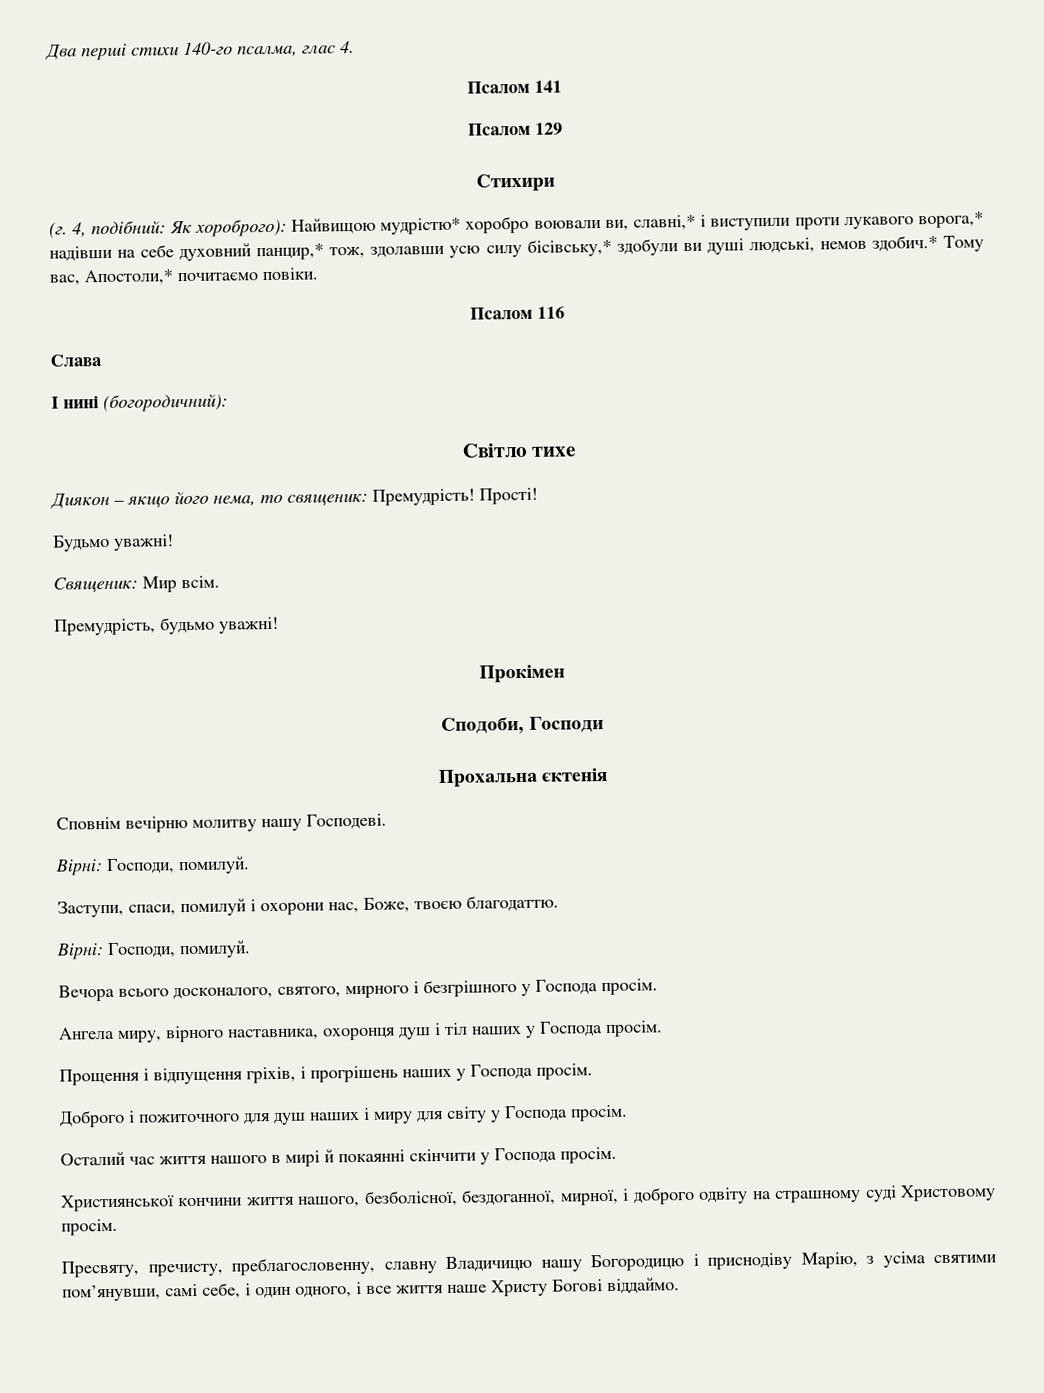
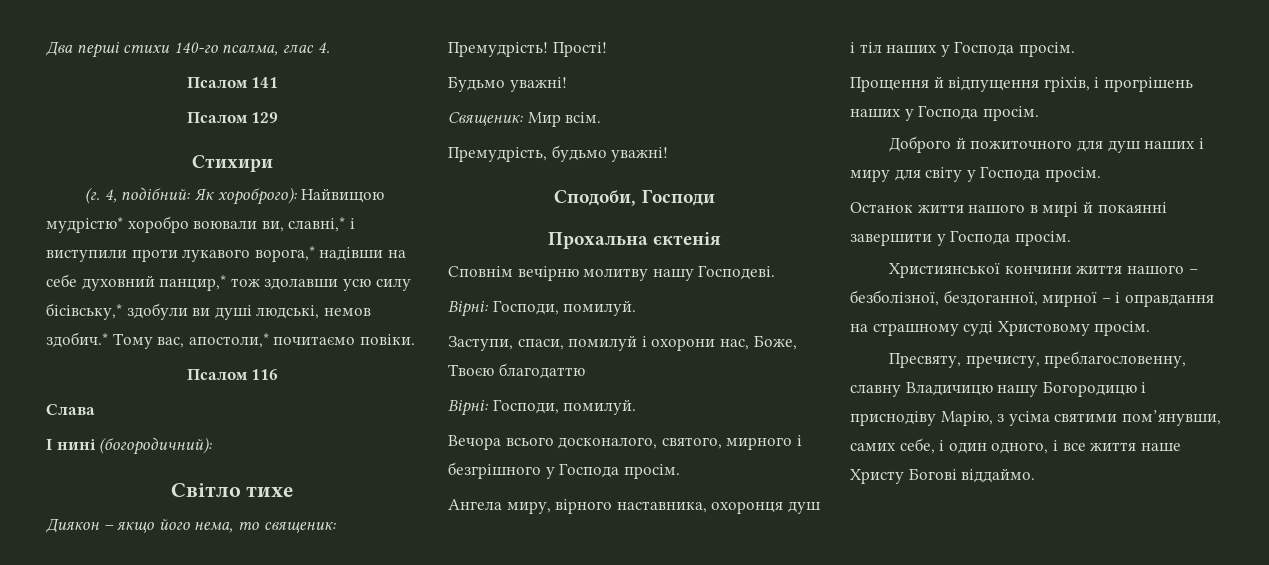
- (г. 4, подібний: Як хороброго): Найвищою мудрістю* хоробро воювали ви, славні,* і виступили проти лукавого ворога,* надівши на себе духовний панцир,* тож, здолавши усю силу бісівську,* здобули ви душі людські, немов здобич.* Тому вас, Апостоли,* почитаємо повіки.
+ (г. 4, подібний: Як хороброго): Найвищою мудрістю* хоробро воювали ви, славні,* і виступили проти лукавого ворога,* надівши на себе духовний панцир,* тож здолавши усю силу бісівську,* здобули ви душі людські, немов здобич.* Тому вас, апостоли,* почитаємо повіки.
- Прокімен
- Заступи, спаси, помилуй і охорони нас, Боже, твоєю благодаттю.
+ Заступи, спаси, помилуй і охорони нас, Боже, Твоєю благодаттю
- Прощення і відпущення гріхів, і прогрішень наших у Господа просім.
+ Прощення й відпущення гріхів, і прогрішень наших у Господа просім.
- Доброго і пожиточного для душ наших і миру для світу у Господа просім.
+ Доброго й пожиточного для душ наших і миру для світу у Господа просім.
- Осталий час життя нашого в мирі й покаянні скінчити у Господа просім.
+ Останок життя нашого в мирі й покаянні завершити у Господа просім.
- Християнської кончини життя нашого, безболісної, бездоганної, мирної, і доброго одвіту на страшному суді Христовому просім.
+ Християнської кончини життя нашого – безболізної, бездоганної, мирної – і оправдання на страшному суді Христовому просім.
- Пресвяту, пречисту, преблагословенну, славну Владичицю нашу Богородицю і приснодіву Марію, з усіма святими пом’янувши, самі себе, і один одного, і все життя наше Христу Богові віддаймо.
+ Пресвяту, пречисту, преблагословенну, славну Владичицю нашу Богородицю і приснодіву Марію, з усіма святими пом’янувши, самих себе, і один одного, і все життя наше Христу Богові віддаймо.

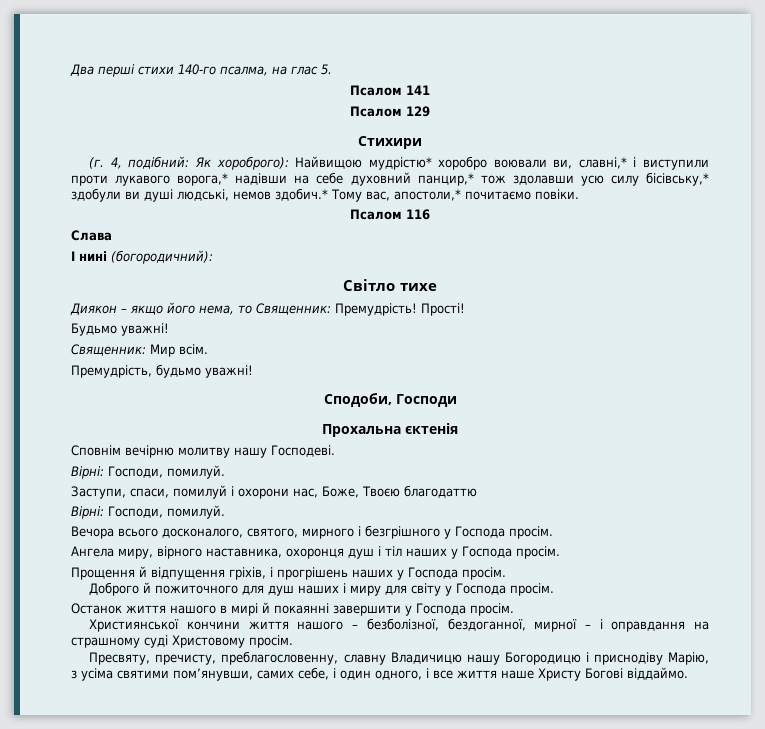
- Два перші стихи 140-го псалма, глас 4.
+ Два перші стихи 140-го псалма, на глас 5.
- Диякон – якщо його нема, то священик: Премудрість!
+ Диякон – якщо його нема, то Священник: Премудрість!
- Священик: Мир всім.
+ Священник: Мир всім.

